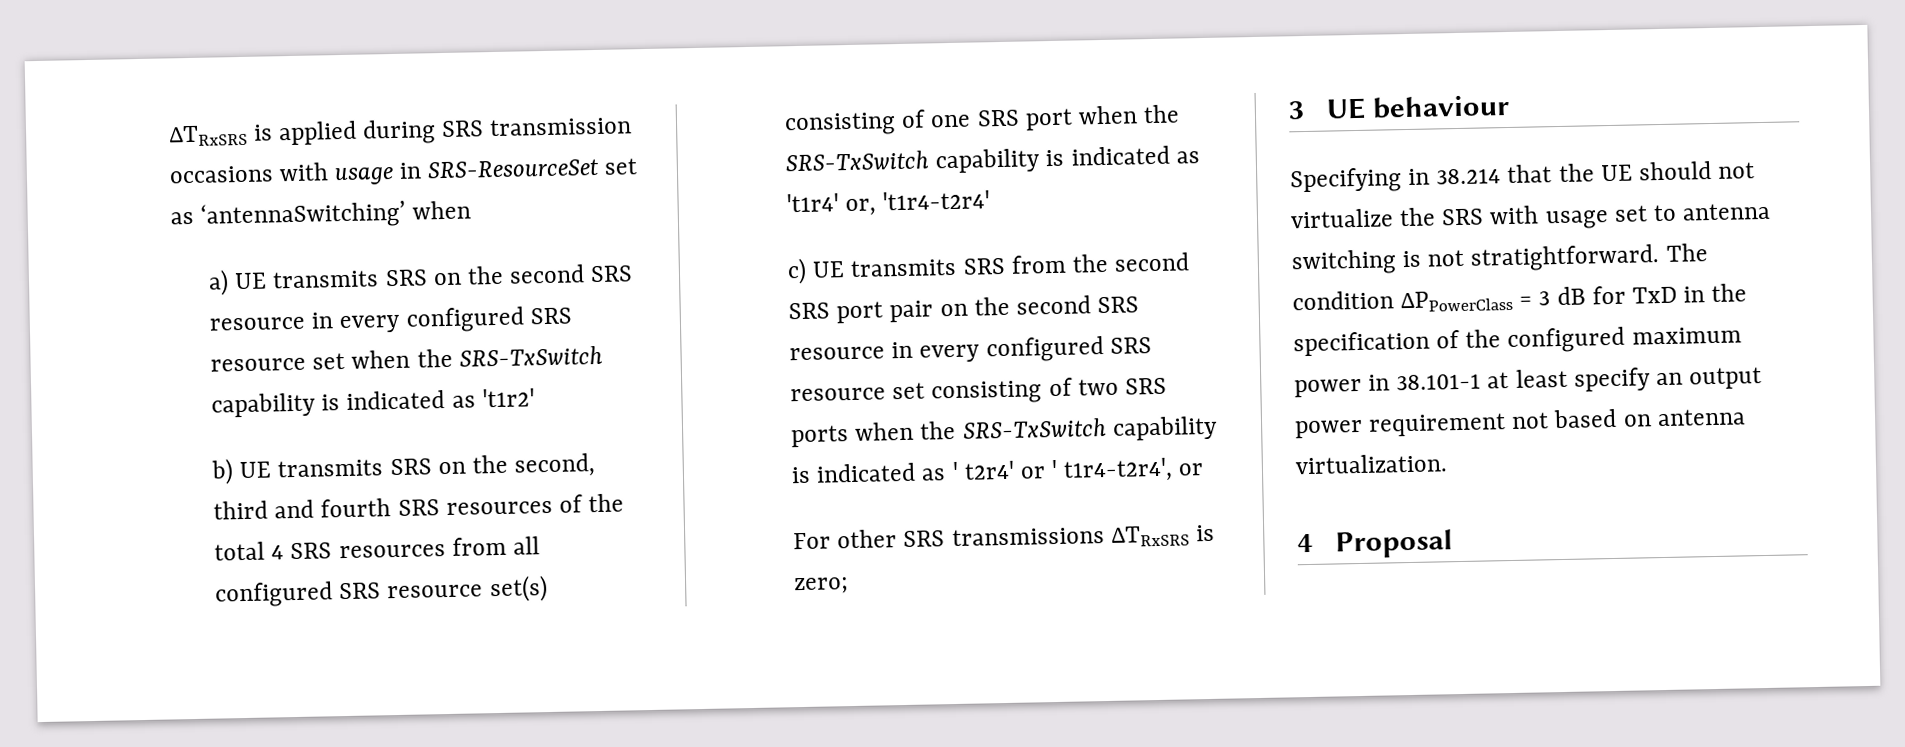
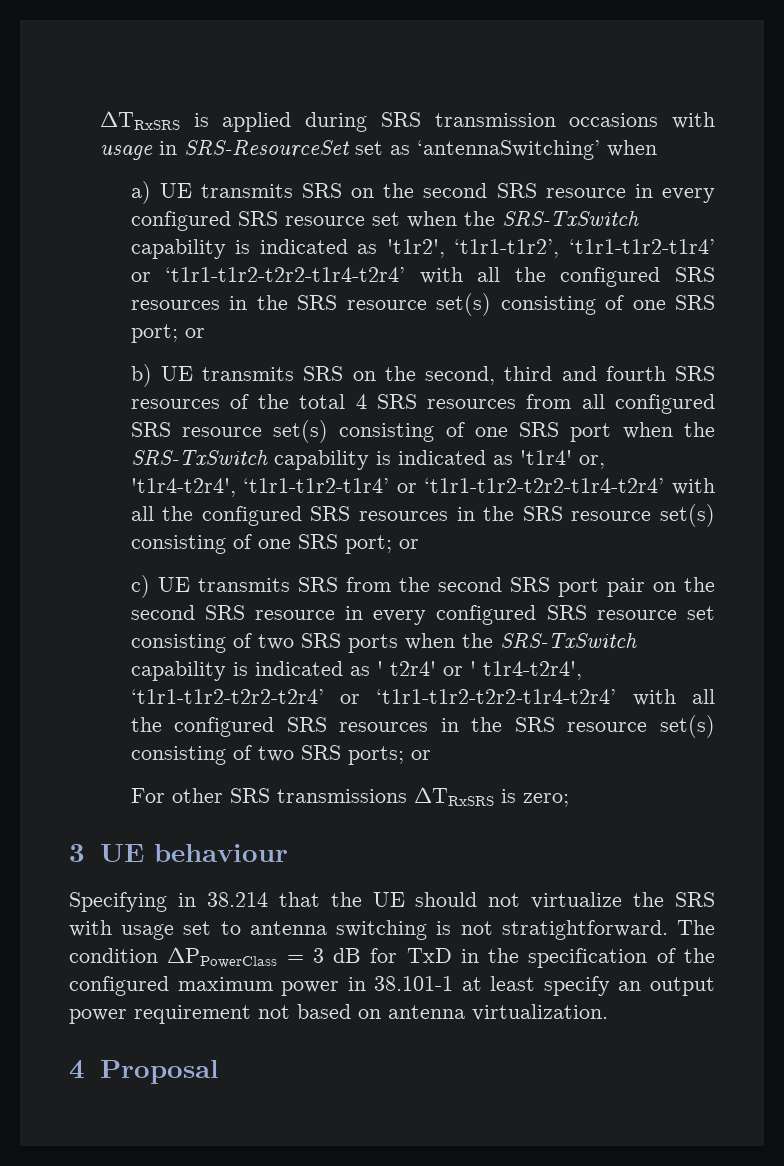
- a) UE transmits SRS on the second SRS resource in every configured SRS resource set when the SRS-TxSwitch capability is indicated as 't1r2'
+ a) UE transmits SRS on the second SRS resource in every configured SRS resource set when the SRS-TxSwitch capability is indicated as 't1r2', ‘t1r1-t1r2’, ‘t1r1-t1r2-t1r4’ or ‘t1r1-t1r2-t2r2-t1r4-t2r4’ with all the configured SRS resources in the SRS resource set(s) consisting of one SRS port; or
- b) UE transmits SRS on the second, third and fourth SRS resources of the total 4 SRS resources from all configured SRS resource set(s) consisting of one SRS port when the SRS-TxSwitch capability is indicated as 't1r4' or, 't1r4-t2r4'
+ b) UE transmits SRS on the second, third and fourth SRS resources of the total 4 SRS resources from all configured SRS resource set(s) consisting of one SRS port when the SRS-TxSwitch capability is indicated as 't1r4' or, 't1r4-t2r4', ‘t1r1-t1r2-t1r4’ or ‘t1r1-t1r2-t2r2-t1r4-t2r4’ with all the configured SRS resources in the SRS resource set(s) consisting of one SRS port; or
- c) UE transmits SRS from the second SRS port pair on the second SRS resource in every configured SRS resource set consisting of two SRS ports when the SRS-TxSwitch capability is indicated as ' t2r4' or ' t1r4-t2r4', or
+ c) UE transmits SRS from the second SRS port pair on the second SRS resource in every configured SRS resource set consisting of two SRS ports when the SRS-TxSwitch capability is indicated as ' t2r4' or ' t1r4-t2r4', ‘t1r1-t1r2-t2r2-t2r4’ or ‘t1r1-t1r2-t2r2-t1r4-t2r4’ with all the configured SRS resources in the SRS resource set(s) consisting of two SRS ports; or

